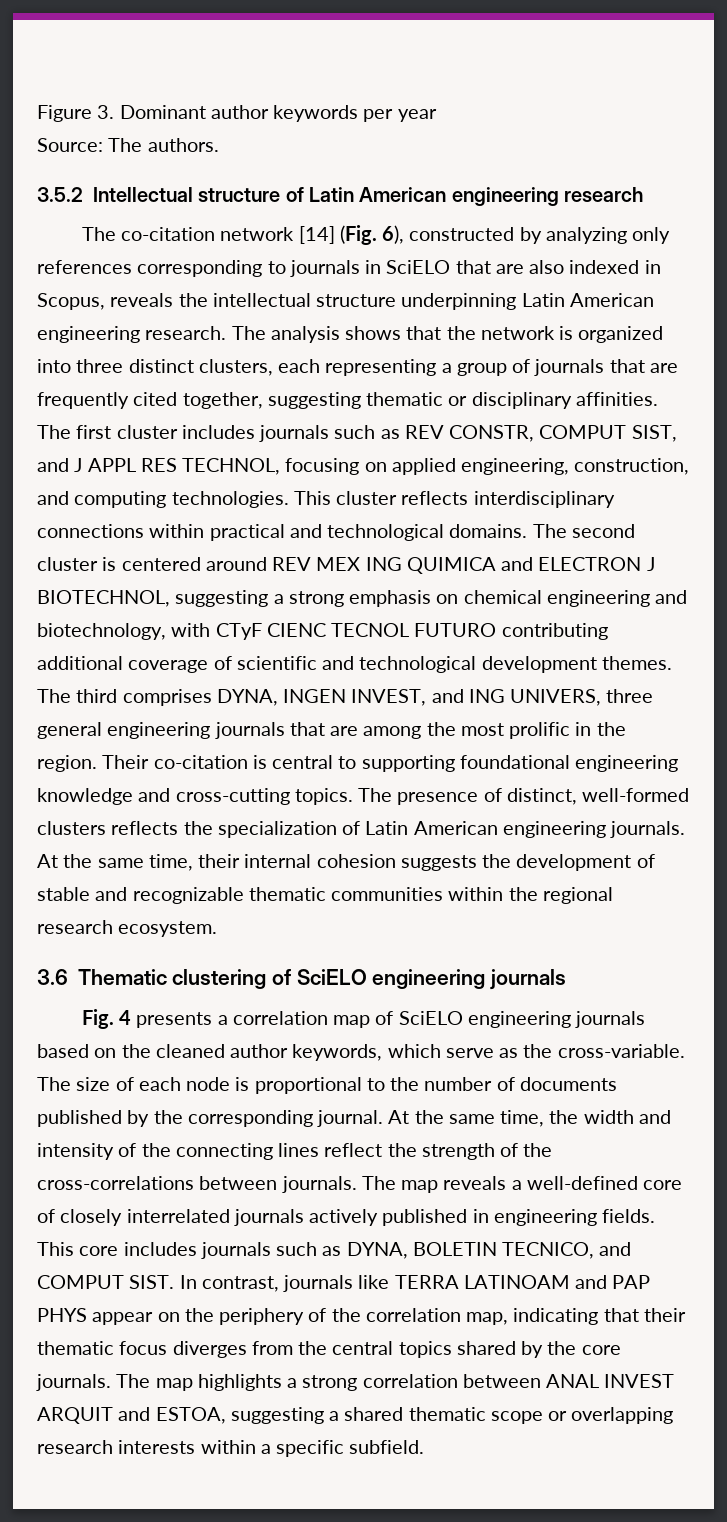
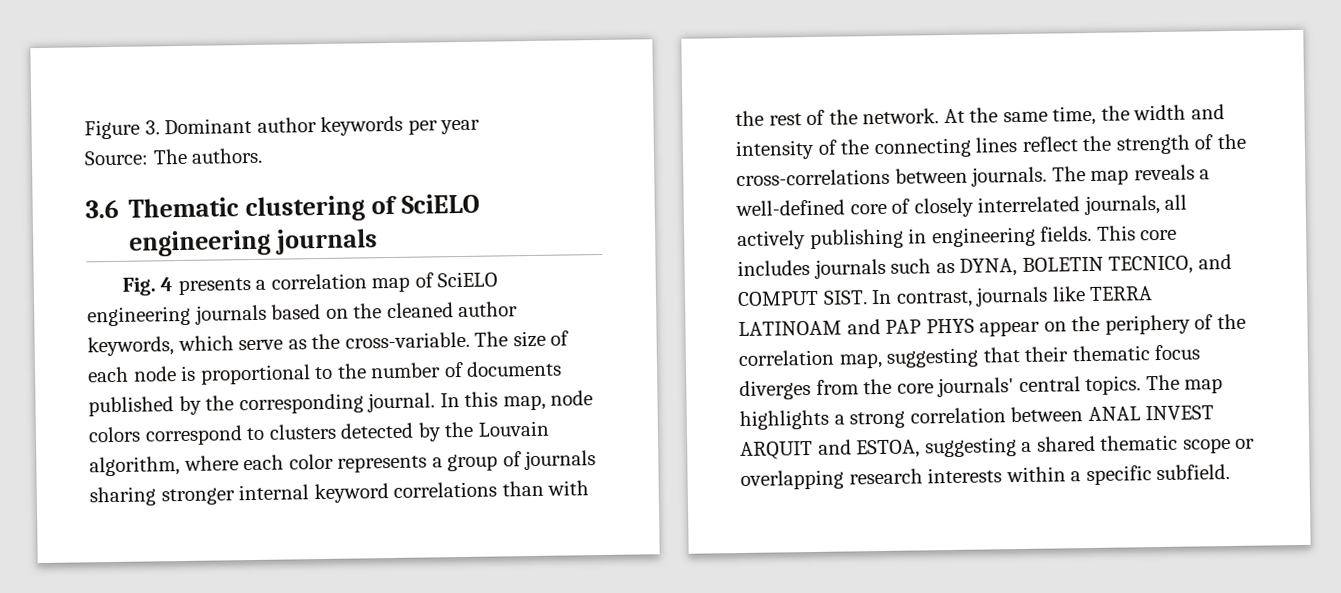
- 3.5.2 Intellectual structure of Latin American engineering research
- The co-citation network [14] (Fig. 6), constructed by analyzing only references corresponding to journals in SciELO that are also indexed in Scopus, reveals the intellectual structure underpinning Latin American engineering research. The analysis shows that the network is organized into three distinct clusters, each representing a group of journals that are frequently cited together, suggesting thematic or disciplinary affinities. The first cluster includes journals such as REV CONSTR, COMPUT SIST, and J APPL RES TECHNOL, focusing on applied engineering, construction, and computing technologies. This cluster reflects interdisciplinary connections within practical and technological domains. The second cluster is centered around REV MEX ING QUIMICA and ELECTRON J BIOTECHNOL, suggesting a strong emphasis on chemical engineering and biotechnology, with CTyF CIENC TECNOL FUTURO contributing additional coverage of scientific and technological development themes. The third comprises DYNA, INGEN INVEST, and ING UNIVERS, three general engineering journals that are among the most prolific in the region. Their co-citation is central to supporting foundational engineering knowledge and cross-cutting topics. The presence of distinct, well-formed clusters reflects the specialization of Latin American engineering journals. At the same time, their internal cohesion suggests the development of stable and recognizable thematic communities within the regional research ecosystem.
+ In this map, node colors correspond to clusters detected by the Louvain algorithm, where each color represents a group of journals sharing stronger internal keyword correlations than with the rest of the network.
- The map reveals a well-defined core of closely interrelated journals actively published in engineering fields.
+ The map reveals a well-defined core of closely interrelated journals, all actively publishing in engineering fields.
- In contrast, journals like TERRA LATINOAM and PAP PHYS appear on the periphery of the correlation map, indicating that their thematic focus diverges from the central topics shared by the core journals.
+ In contrast, journals like TERRA LATINOAM and PAP PHYS appear on the periphery of the correlation map, suggesting that their thematic focus diverges from the core journals' central topics.

